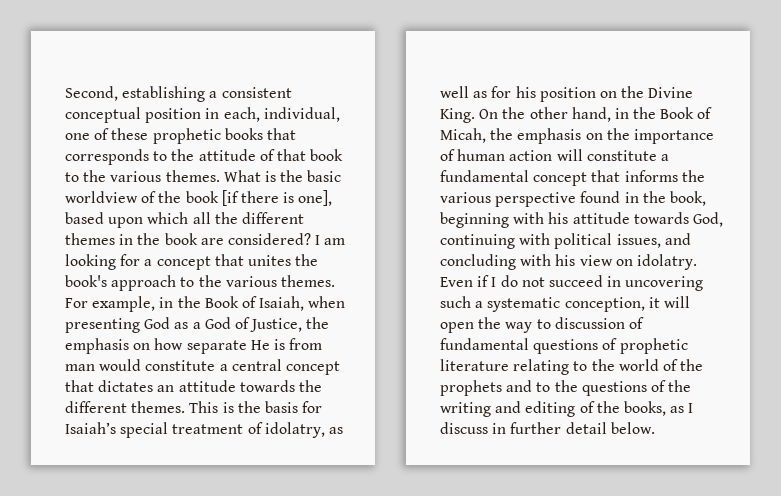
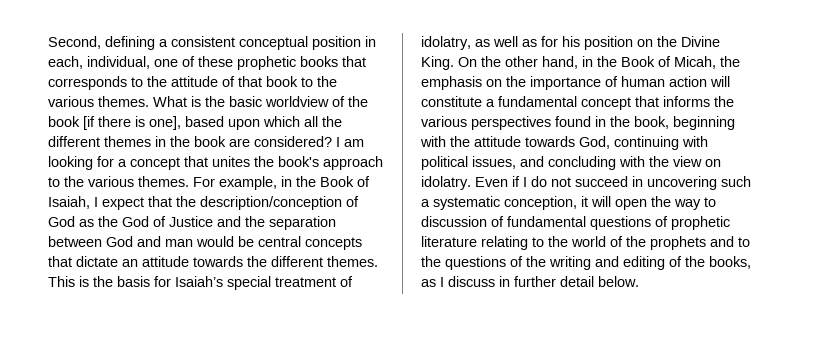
- Second, establishing a consistent conceptual position in each, individual, one of these prophetic books that corresponds to the attitude of that book to the various themes.
+ Second, defining a consistent conceptual position in each, individual, one of these prophetic books that corresponds to the attitude of that book to the various themes.
- For example, in the Book of Isaiah, when presenting God as a God of Justice, the emphasis on how separate He is from man would constitute a central concept that dictates an attitude towards the different themes.
+ For example, in the Book of Isaiah, I expect that the description/conception of God as the God of Justice and the separation between God and man would be central concepts that dictate an attitude towards the different themes.
- On the other hand, in the Book of Micah, the emphasis on the importance of human action will constitute a fundamental concept that informs the various perspective found in the book, beginning with his attitude towards God, continuing with political issues, and concluding with his view on idolatry.
+ On the other hand, in the Book of Micah, the emphasis on the importance of human action will constitute a fundamental concept that informs the various perspectives found in the book, beginning with the attitude towards God, continuing with political issues, and concluding with the view on idolatry.

